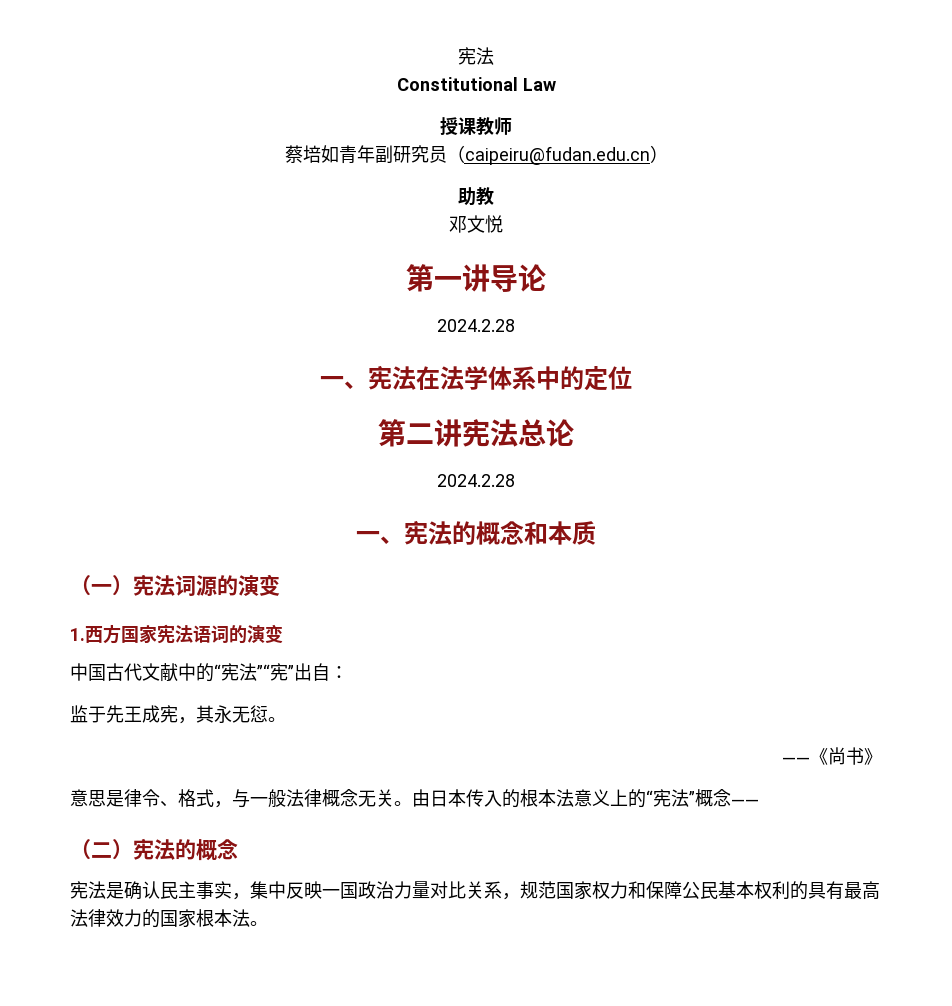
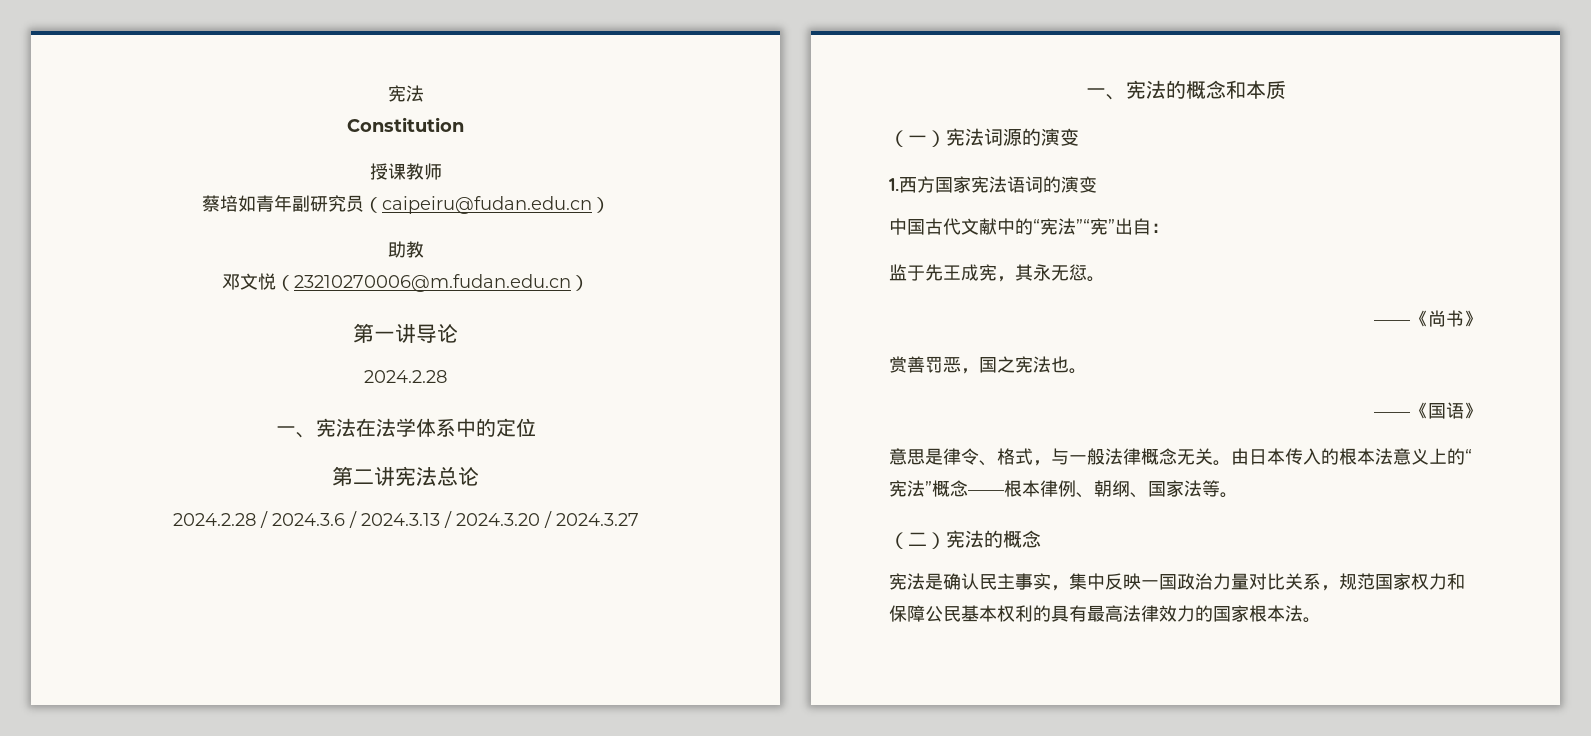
- Constitutional Law
+ Constitution
- 邓文悦
+ 邓文悦（23210270006@m.fudan.edu.cn）
  第二讲宪法总论
- 2024.2.28
+ 2024.2.28 / 2024.3.6 / 2024.3.13 / 2024.3.20 / 2024.3.27
+ 赏善罚恶，国之宪法也。
+ ——《国语》
- 由日本传入的根本法意义上的“宪法”概念——
+ 由日本传入的根本法意义上的“宪法”概念——根本律例、朝纲、国家法等。

